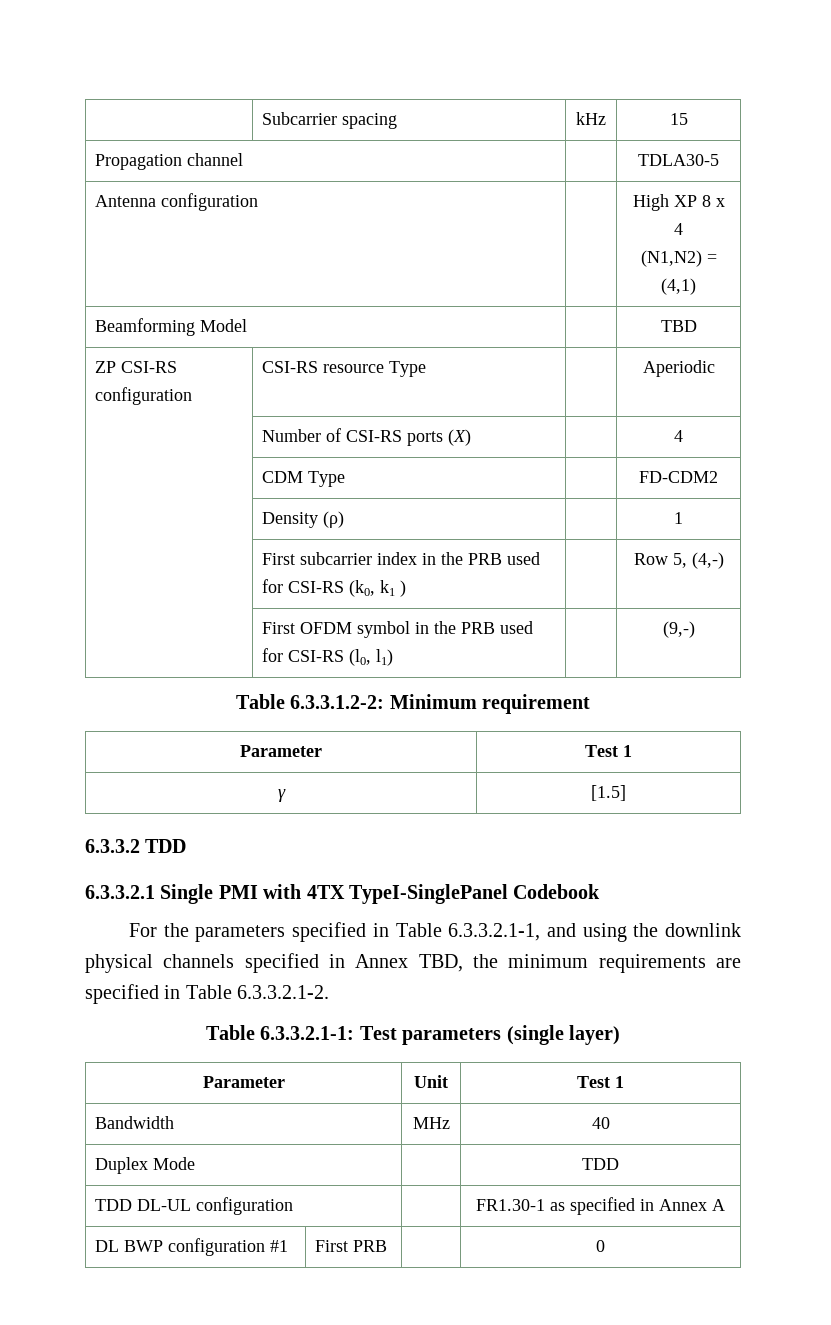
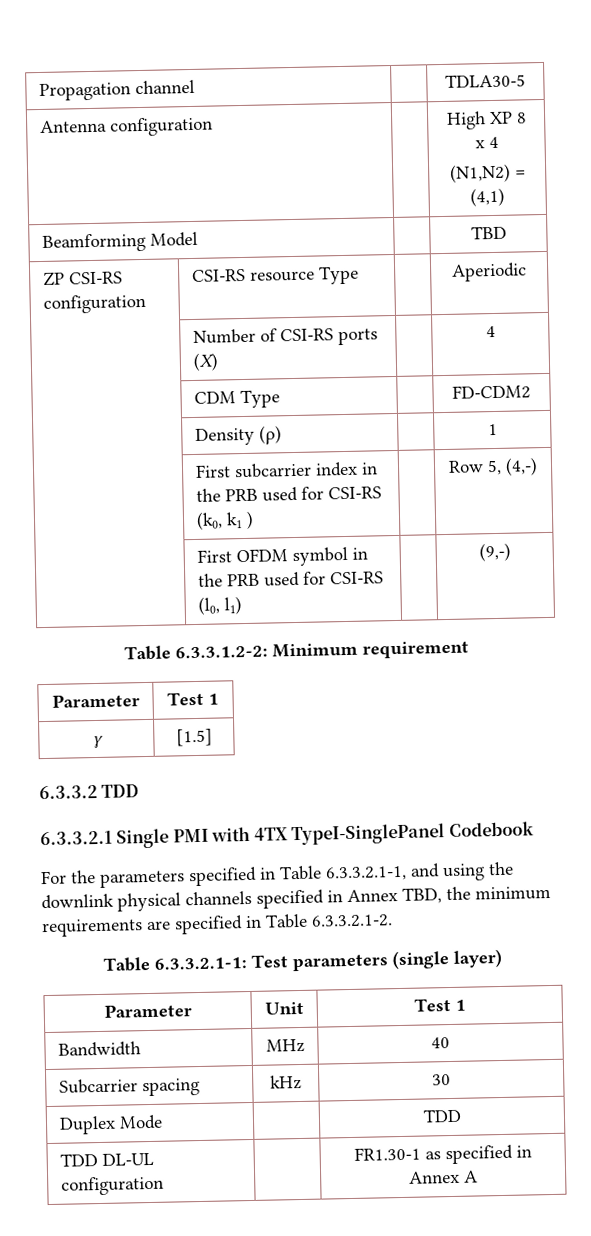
- | Subcarrier spacing | kHz | 15
+ Subcarrier spacing | kHz | 30
- DL BWP configuration #1 | First PRB | | 0

